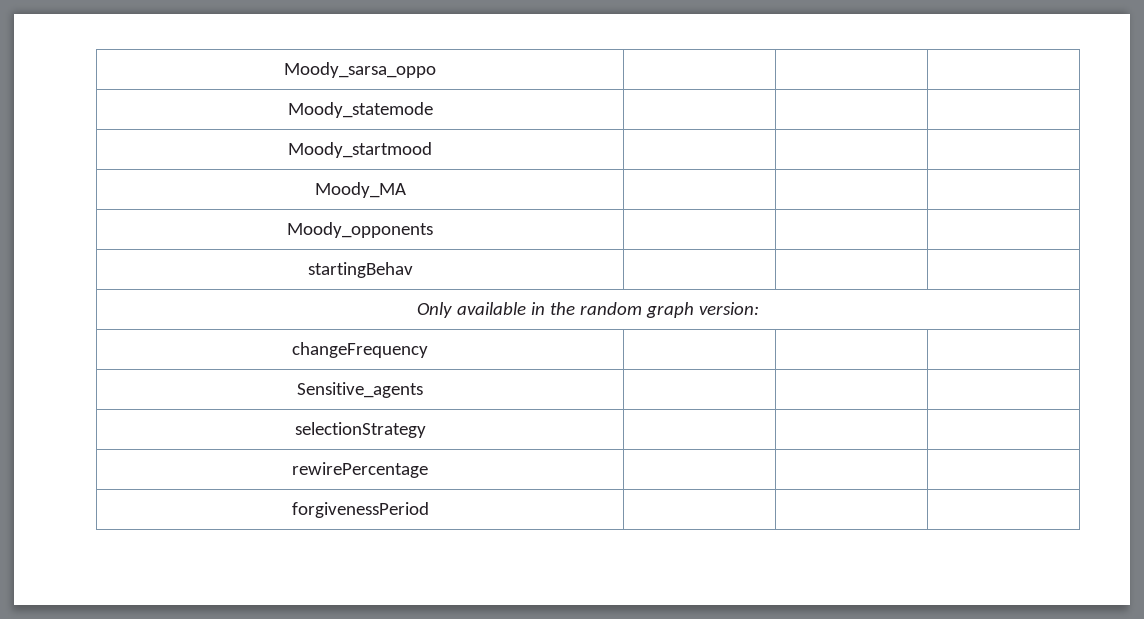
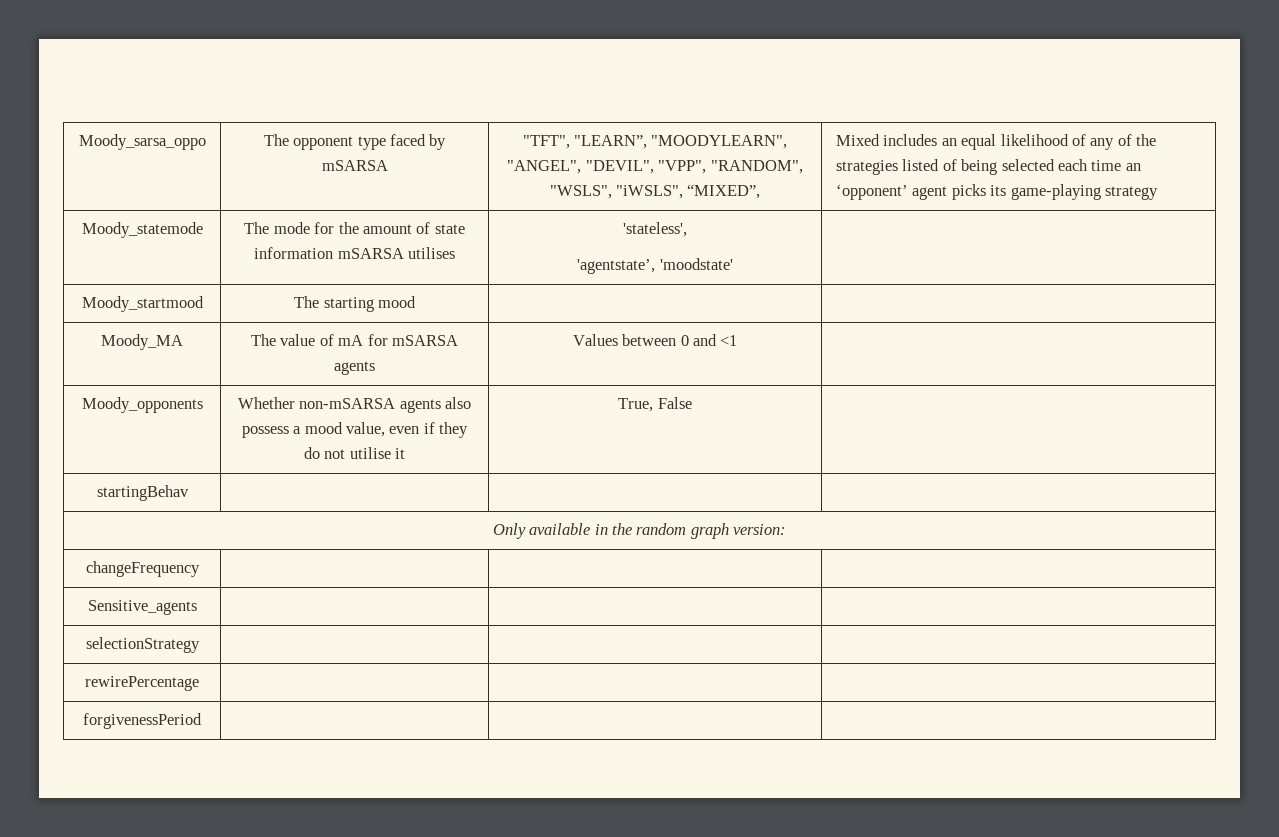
- Moody_sarsa_oppo | | |
- Moody_statemode | | |
- Moody_startmood | | |
- Moody_MA | | |
- Moody_opponents | | |
+ Moody_sarsa_oppo | The opponent type faced by mSARSA | "TFT", "LEARN”, "MOODYLEARN", "ANGEL", "DEVIL", "VPP", "RANDOM", "WSLS", "iWSLS", “MIXED”, | Mixed includes an equal likelihood of any of the strategies listed of being selected each time an ‘opponent’ agent picks its game-playing strategy
+ Moody_statemode | The mode for the amount of state information mSARSA utilises | 'stateless',
+ 'agentstate’, 'moodstate' |
+ Moody_startmood | The starting mood | |
+ Moody_MA | The value of mA for mSARSA agents | Values between 0 and <1 |
+ Moody_opponents | Whether non-mSARSA agents also possess a mood value, even if they do not utilise it | True, False |

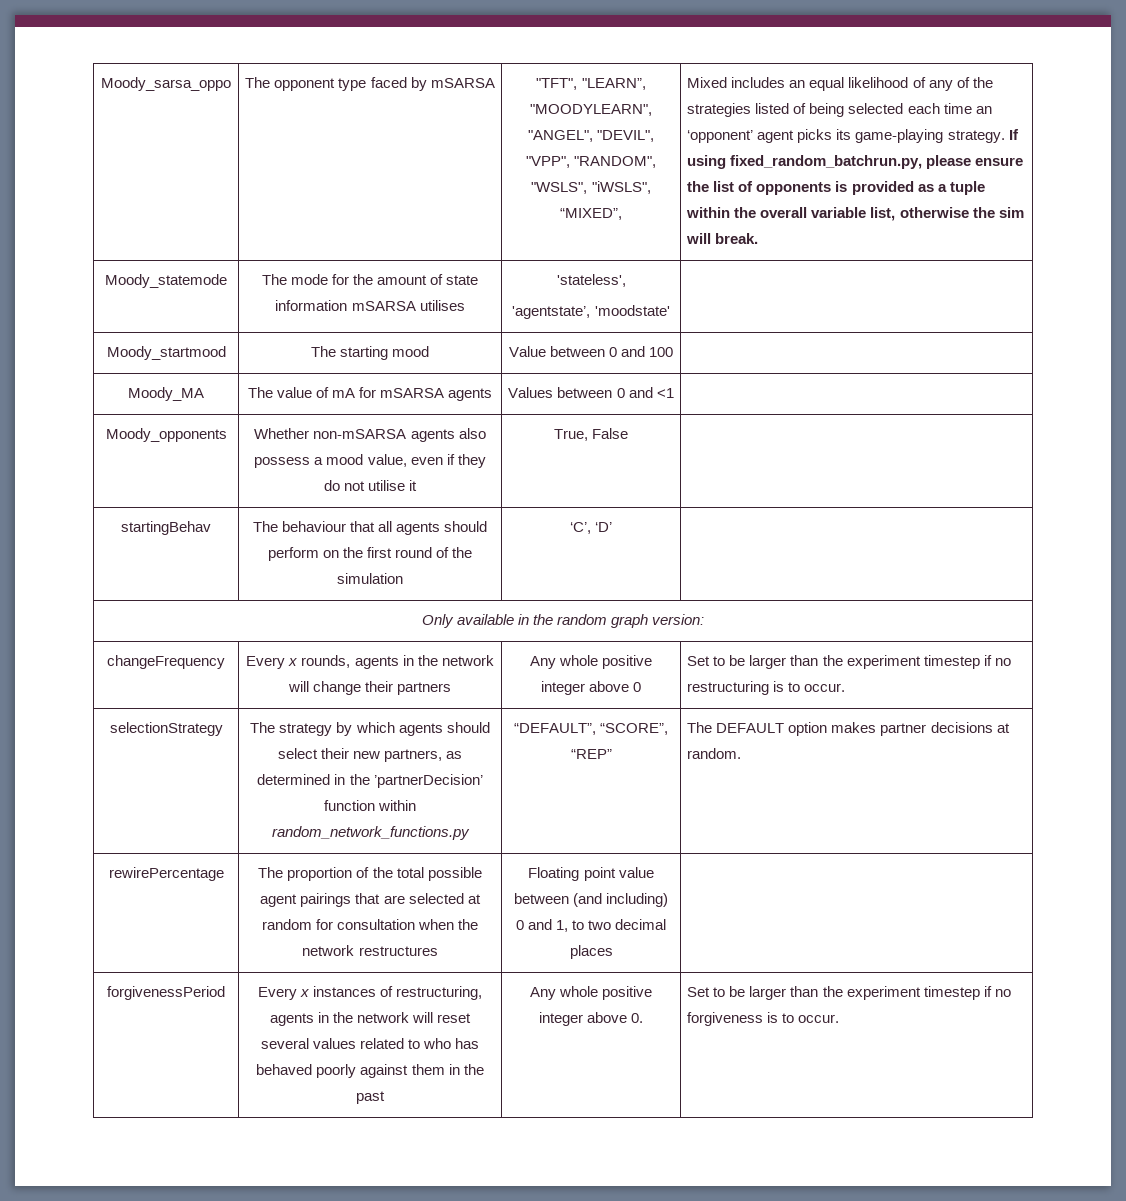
- Mixed includes an equal likelihood of any of the strategies listed of being selected each time an ‘opponent’ agent picks its game-playing strategy
+ Mixed includes an equal likelihood of any of the strategies listed of being selected each time an ‘opponent’ agent picks its game-playing strategy. If using fixed_random_batchrun.py, please ensure the list of opponents is provided as a tuple within the overall variable list, otherwise the sim will break.
- Moody_startmood | The starting mood | |
+ Moody_startmood | The starting mood | Value between 0 and 100 |
- startingBehav | | |
+ startingBehav | The behaviour that all agents should perform on the first round of the simulation | ‘C’, ‘D’ |
- changeFrequency | | |
- Sensitive_agents | | |
- selectionStrategy | | |
- rewirePercentage | | |
- forgivenessPeriod | | |
+ changeFrequency | Every x rounds, agents in the network will change their partners | Any whole positive integer above 0 | Set to be larger than the experiment timestep if no restructuring is to occur.
+ selectionStrategy | The strategy by which agents should select their new partners, as determined in the ’partnerDecision’ function within random_network_functions.py | “DEFAULT”, “SCORE”, “REP” | The DEFAULT option makes partner decisions at random.
+ rewirePercentage | The proportion of the total possible agent pairings that are selected at random for consultation when the network restructures | Floating point value between (and including) 0 and 1, to two decimal places |
+ forgivenessPeriod | Every x instances of restructuring, agents in the network will reset several values related to who has behaved poorly against them in the past | Any whole positive integer above 0. | Set to be larger than the experiment timestep if no forgiveness is to occur.

